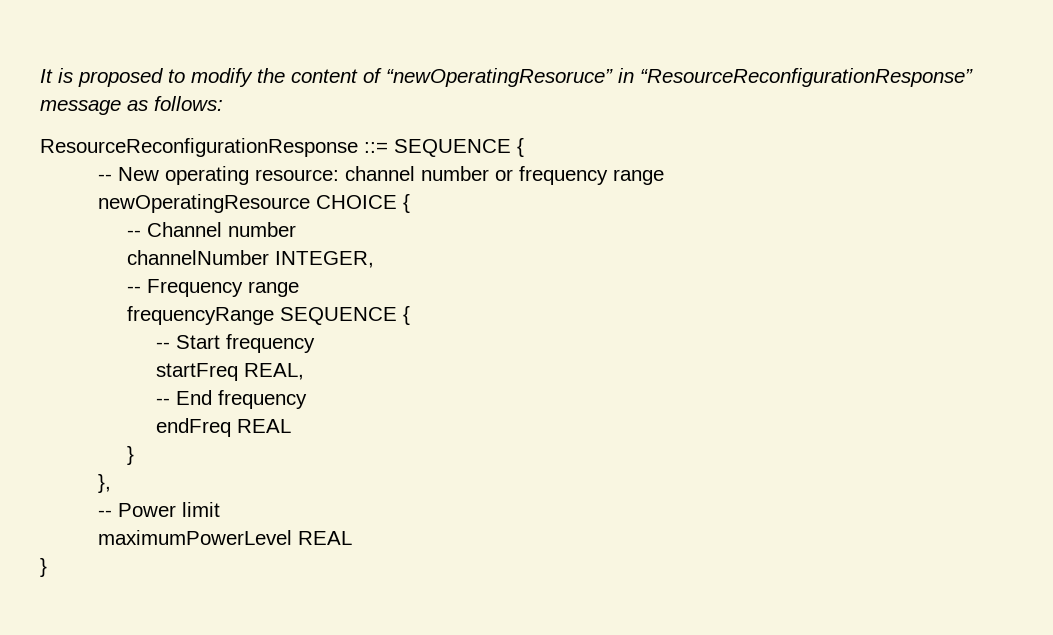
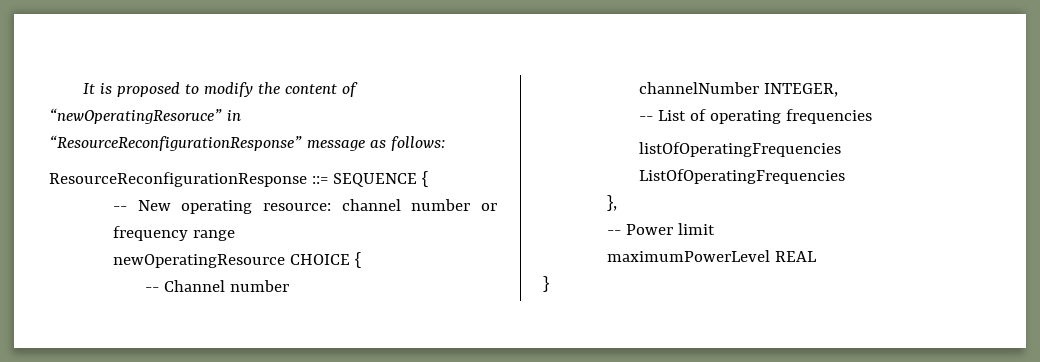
- -- Frequency range
- frequencyRange SEQUENCE {
- -- Start frequency
- startFreq REAL,
- -- End frequency
- endFreq REAL
- }
+ -- List of operating frequencies
+ listOfOperatingFrequencies ListOfOperatingFrequencies

